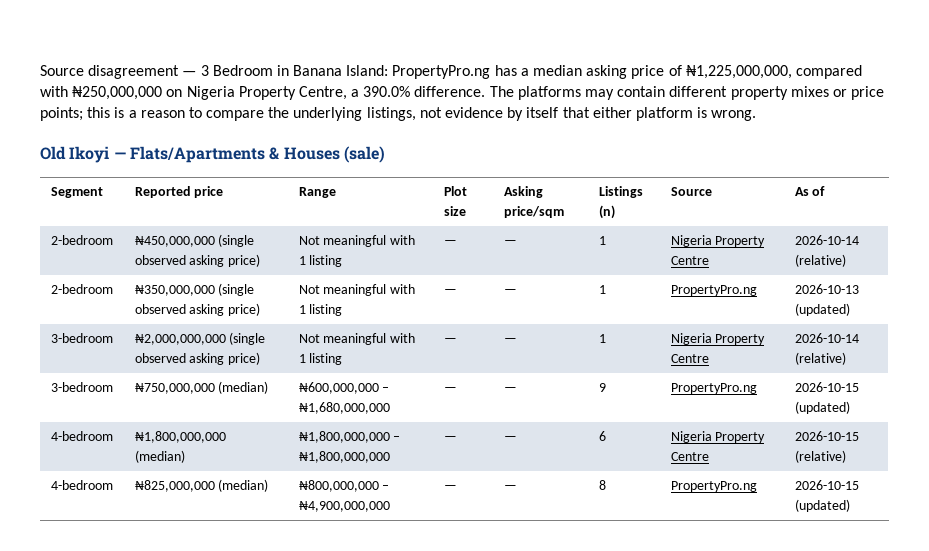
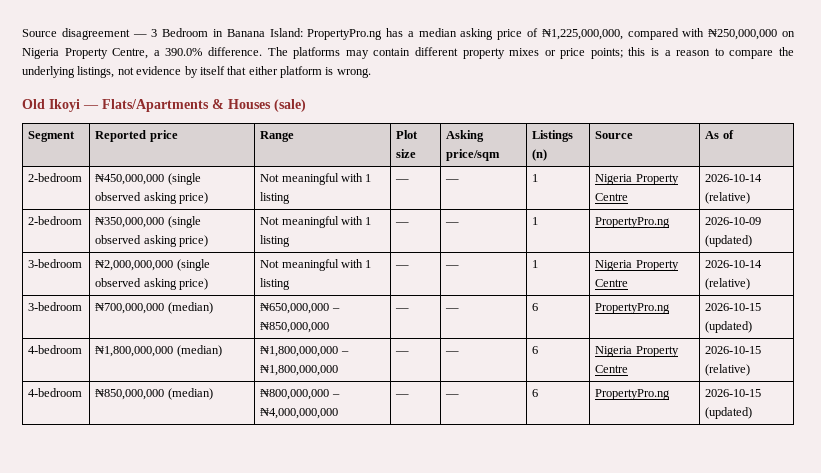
- 2-bedroom | ₦350,000,000 (single observed asking price) | Not meaningful with 1 listing | — | — | 1 | PropertyPro.ng | 2026-10-13 (updated)
+ 2-bedroom | ₦350,000,000 (single observed asking price) | Not meaningful with 1 listing | — | — | 1 | PropertyPro.ng | 2026-10-09 (updated)
- 3-bedroom | ₦750,000,000 (median) | ₦600,000,000 – ₦1,680,000,000 | — | — | 9 | PropertyPro.ng | 2026-10-15 (updated)
+ 3-bedroom | ₦700,000,000 (median) | ₦650,000,000 – ₦850,000,000 | — | — | 6 | PropertyPro.ng | 2026-10-15 (updated)
- 4-bedroom | ₦825,000,000 (median) | ₦800,000,000 – ₦4,900,000,000 | — | — | 8 | PropertyPro.ng | 2026-10-15 (updated)
+ 4-bedroom | ₦850,000,000 (median) | ₦800,000,000 – ₦4,000,000,000 | — | — | 6 | PropertyPro.ng | 2026-10-15 (updated)

